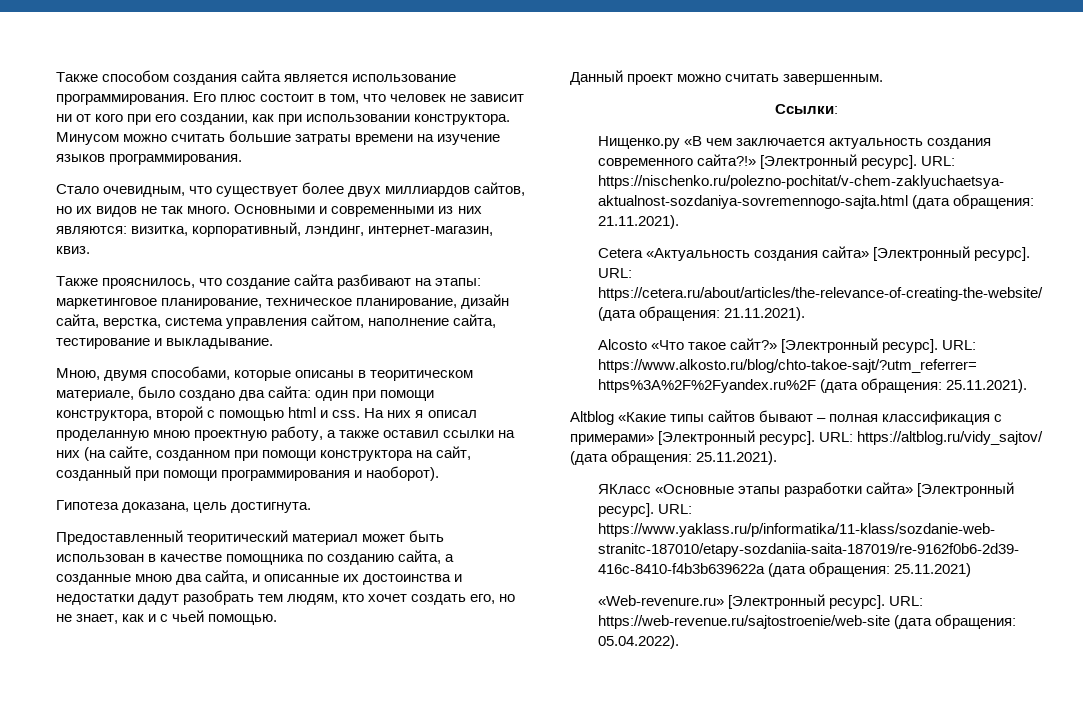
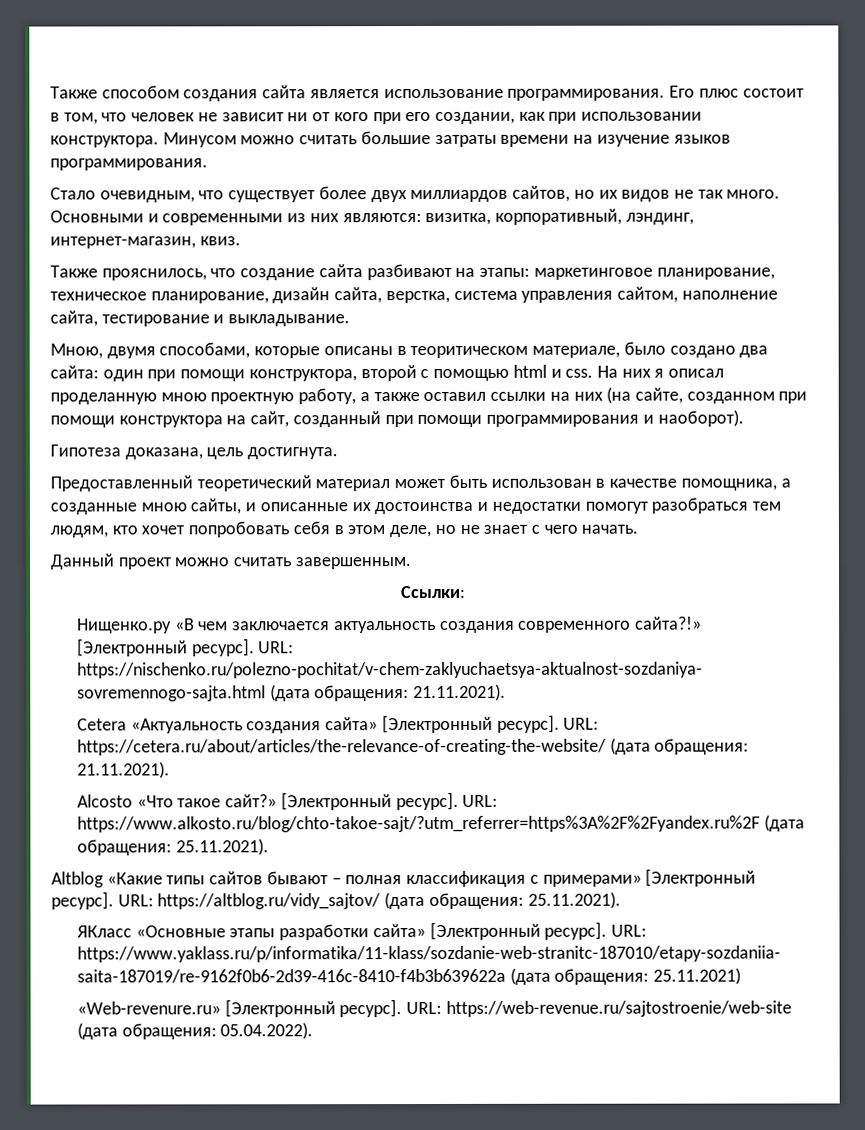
- Предоставленный теоритический материал может быть использован в качестве помощника по созданию сайта, а созданные мною два сайта, и описанные их достоинства и недостатки дадут разобрать тем людям, кто хочет создать его, но не знает, как и с чьей помощью.
+ Предоставленный теоретический материал может быть использован в качестве помощника, а созданные мною сайты, и описанные их достоинства и недостатки помогут разобраться тем людям, кто хочет попробовать себя в этом деле, но не знает с чего начать.

